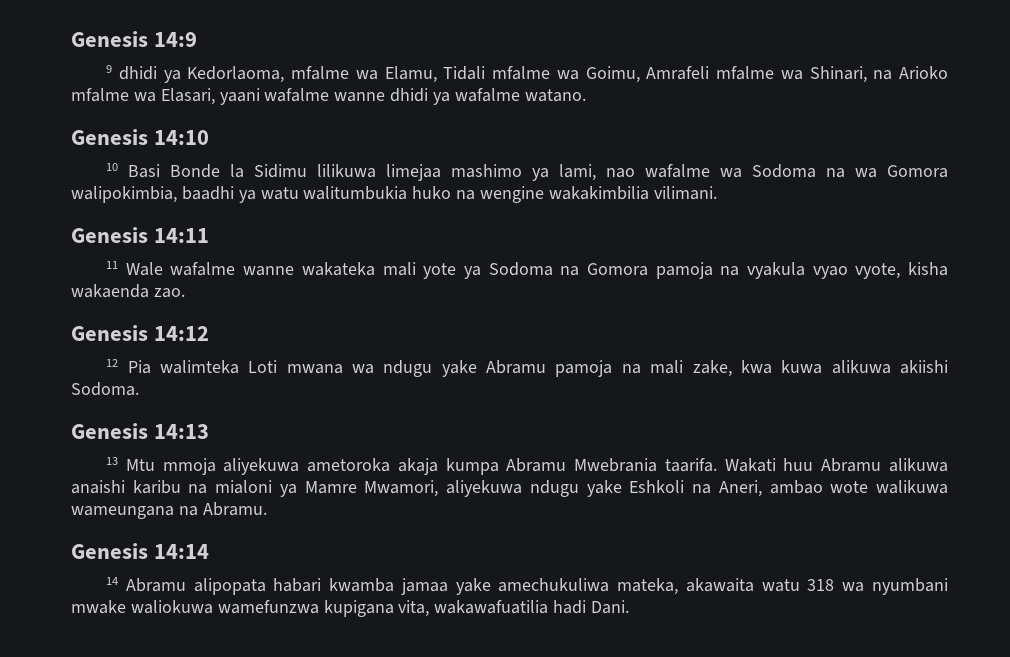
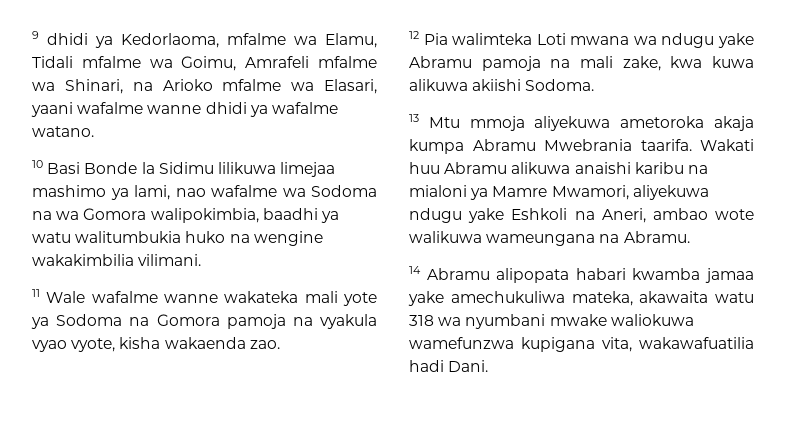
- Genesis 14:9
- Genesis 14:10
- Genesis 14:11
- Genesis 14:12
- Genesis 14:13
- Genesis 14:14

